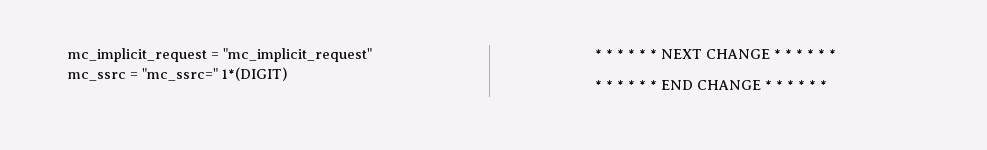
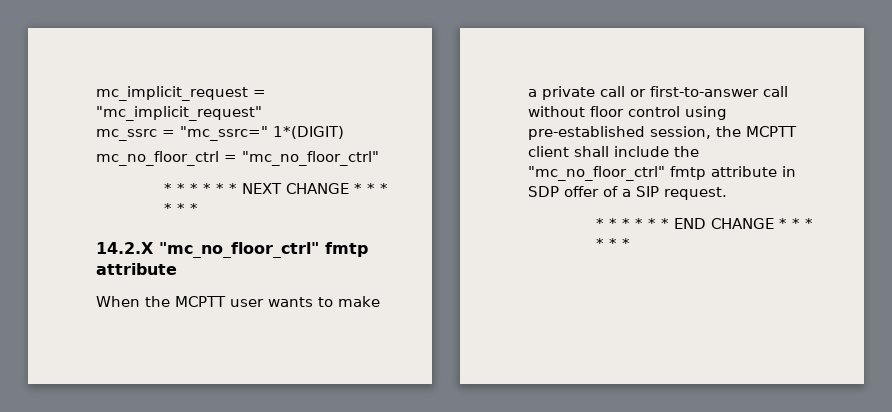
+ mc_no_floor_ctrl = "mc_no_floor_ctrl"
+ 14.2.X "mc_no_floor_ctrl" fmtp attribute
+ When the MCPTT user wants to make a private call or first-to-answer call without floor control using pre-established session, the MCPTT client shall include the "mc_no_floor_ctrl" fmtp attribute in SDP offer of a SIP request.

